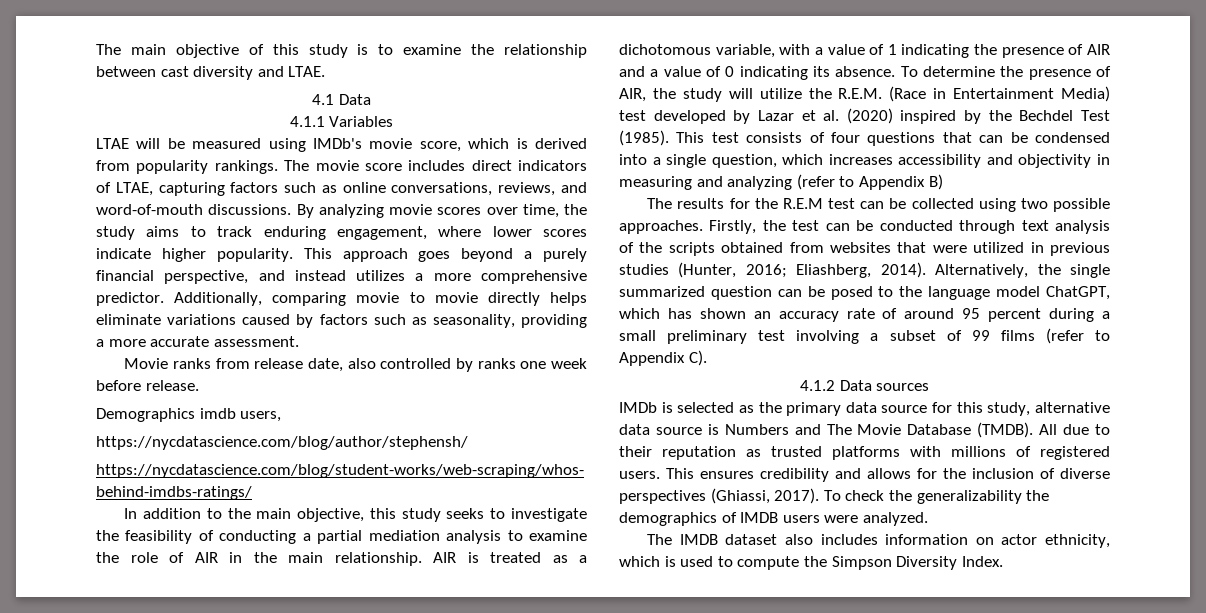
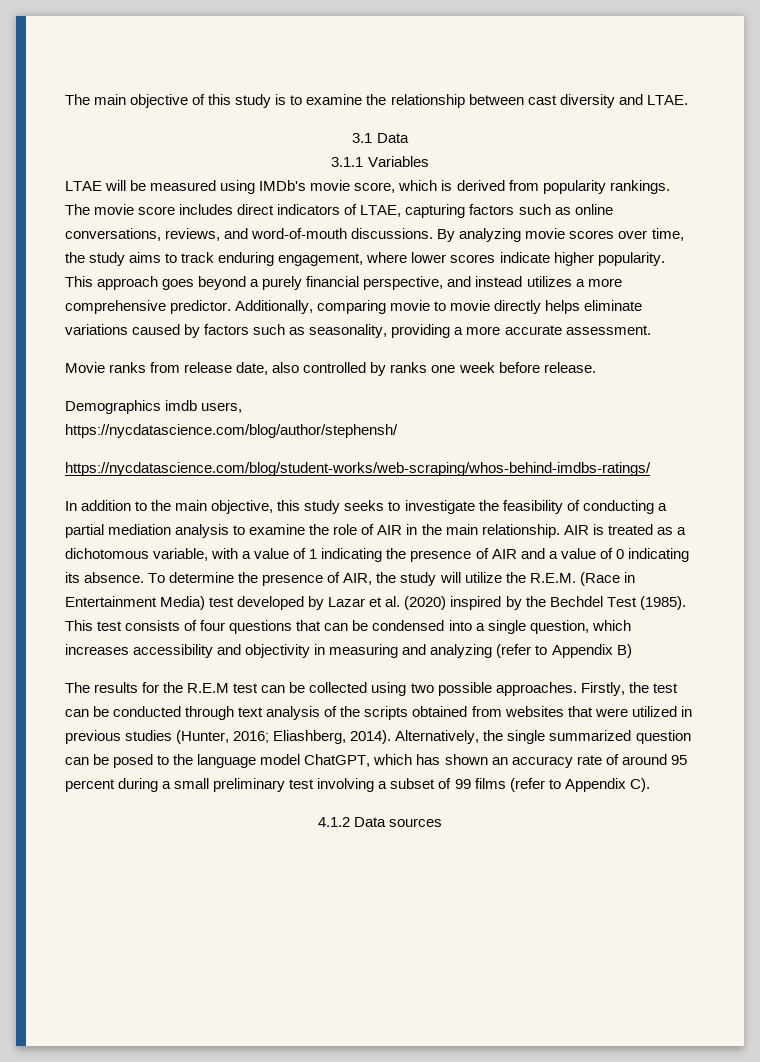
- 4.1 Data
+ 3.1 Data
- 4.1.1 Variables
+ 3.1.1 Variables
- IMDb is selected as the primary data source for this study, alternative data source is Numbers and The Movie Database (TMDB). All due to their reputation as trusted platforms with millions of registered users. This ensures credibility and allows for the inclusion of diverse perspectives (Ghiassi, 2017). To check the generalizability the demographics of IMDB users were analyzed.
- The IMDB dataset also includes information on actor ethnicity, which is used to compute the Simpson Diversity Index.

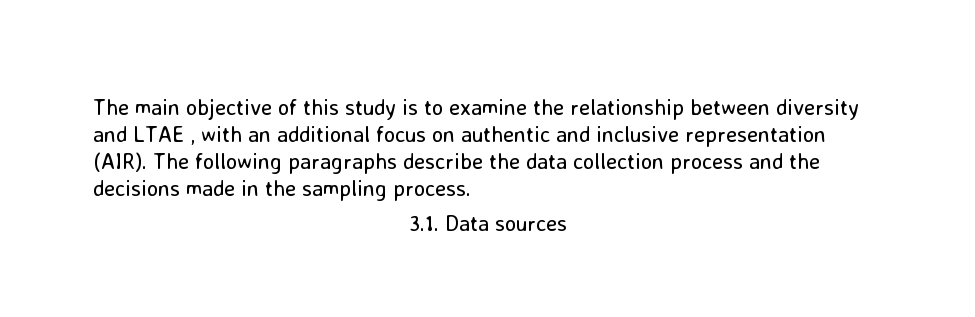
- The main objective of this study is to examine the relationship between cast diversity and LTAE.
- 3.1 Data
- 3.1.1 Variables
- LTAE will be measured using IMDb's movie score, which is derived from popularity rankings. The movie score includes direct indicators of LTAE, capturing factors such as online conversations, reviews, and word-of-mouth discussions. By analyzing movie scores over time, the study aims to track enduring engagement, where lower scores indicate higher popularity. This approach goes beyond a purely financial perspective, and instead utilizes a more comprehensive predictor. Additionally, comparing movie to movie directly helps eliminate variations caused by factors such as seasonality, providing a more accurate assessment.
- Movie ranks from release date, also controlled by ranks one week before release.
- Demographics imdb users,
- https://nycdatascience.com/blog/author/stephensh/
- https://nycdatascience.com/blog/student-works/web-scraping/whos-behind-imdbs-ratings/
- In addition to the main objective, this study seeks to investigate the feasibility of conducting a partial mediation analysis to examine the role of AIR in the main relationship. AIR is treated as a dichotomous variable, with a value of 1 indicating the presence of AIR and a value of 0 indicating its absence. To determine the presence of AIR, the study will utilize the R.E.M. (Race in Entertainment Media) test developed by Lazar et al. (2020) inspired by the Bechdel Test (1985). This test consists of four questions that can be condensed into a single question, which increases accessibility and objectivity in measuring and analyzing (refer to Appendix B)
- The results for the R.E.M test can be collected using two possible approaches. Firstly, the test can be conducted through text analysis of the scripts obtained from websites that were utilized in previous studies (Hunter, 2016; Eliashberg, 2014). Alternatively, the single summarized question can be posed to the language model ChatGPT, which has shown an accuracy rate of around 95 percent during a small preliminary test involving a subset of 99 films (refer to Appendix C).
- 4.1.2 Data sources
+ The main objective of this study is to examine the relationship between diversity and LTAE , with an additional focus on authentic and inclusive representation (AIR). The following paragraphs describe the data collection process and the decisions made in the sampling process.
+ 3.1. Data sources

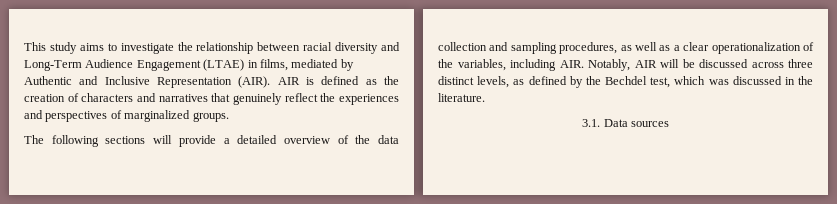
- The main objective of this study is to examine the relationship between diversity and LTAE , with an additional focus on authentic and inclusive representation (AIR). The following paragraphs describe the data collection process and the decisions made in the sampling process.
+ This study aims to investigate the relationship between racial diversity and Long-Term Audience Engagement (LTAE) in films, mediated by Authentic and Inclusive Representation (AIR). AIR is defined as the creation of characters and narratives that genuinely reflect the experiences and perspectives of marginalized groups.
+ The following sections will provide a detailed overview of the data collection and sampling procedures, as well as a clear operationalization of the variables, including AIR. Notably, AIR will be discussed across three distinct levels, as defined by the Bechdel test, which was discussed in the literature.

